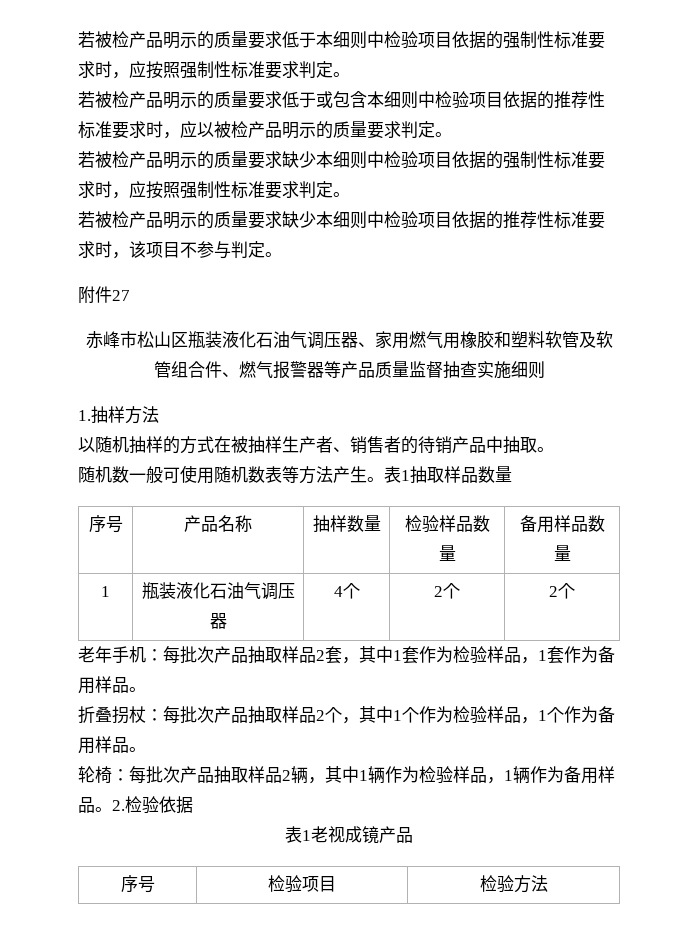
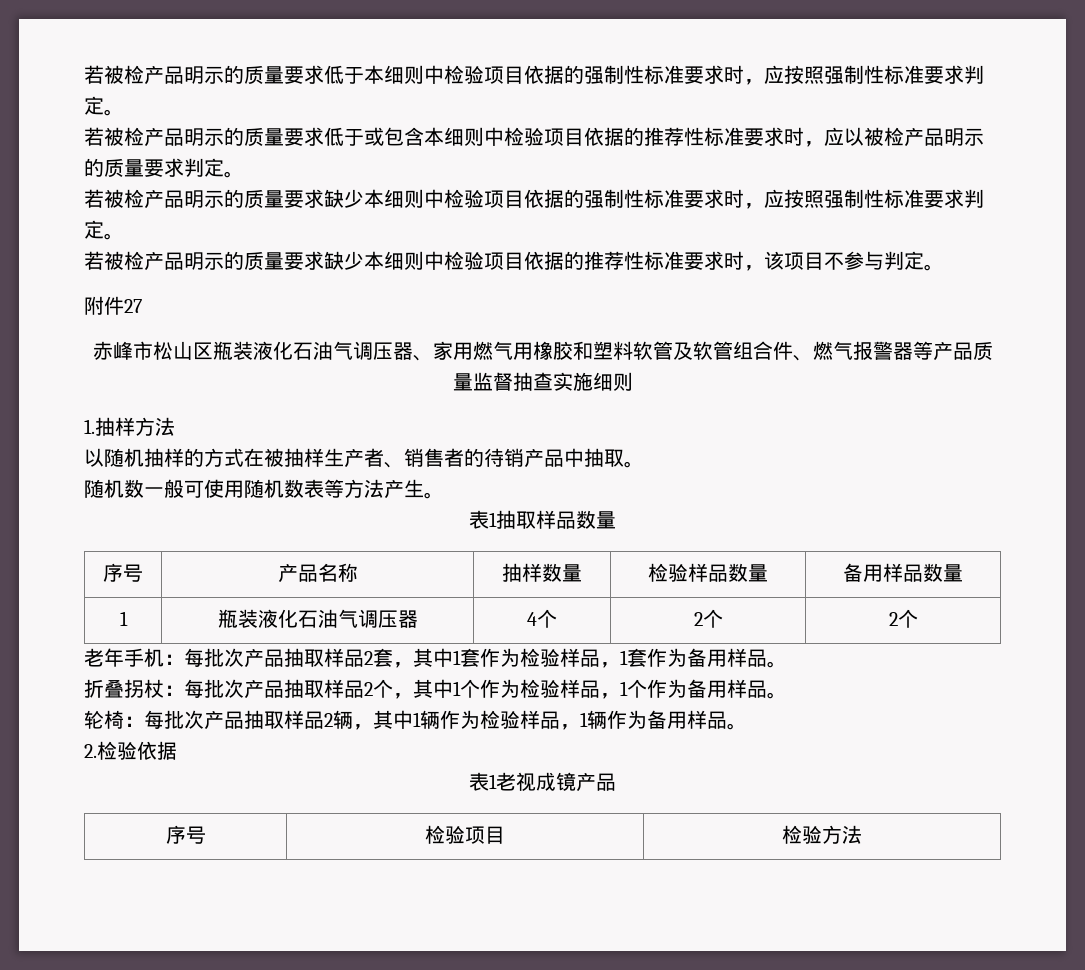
- 随机数一般可使用随机数表等方法产生。表1抽取样品数量
+ 随机数一般可使用随机数表等方法产生。
+ 表1抽取样品数量
- 轮椅：每批次产品抽取样品2辆，其中1辆作为检验样品，1辆作为备用样品。2.检验依据
+ 轮椅：每批次产品抽取样品2辆，其中1辆作为检验样品，1辆作为备用样品。
+ 2.检验依据

